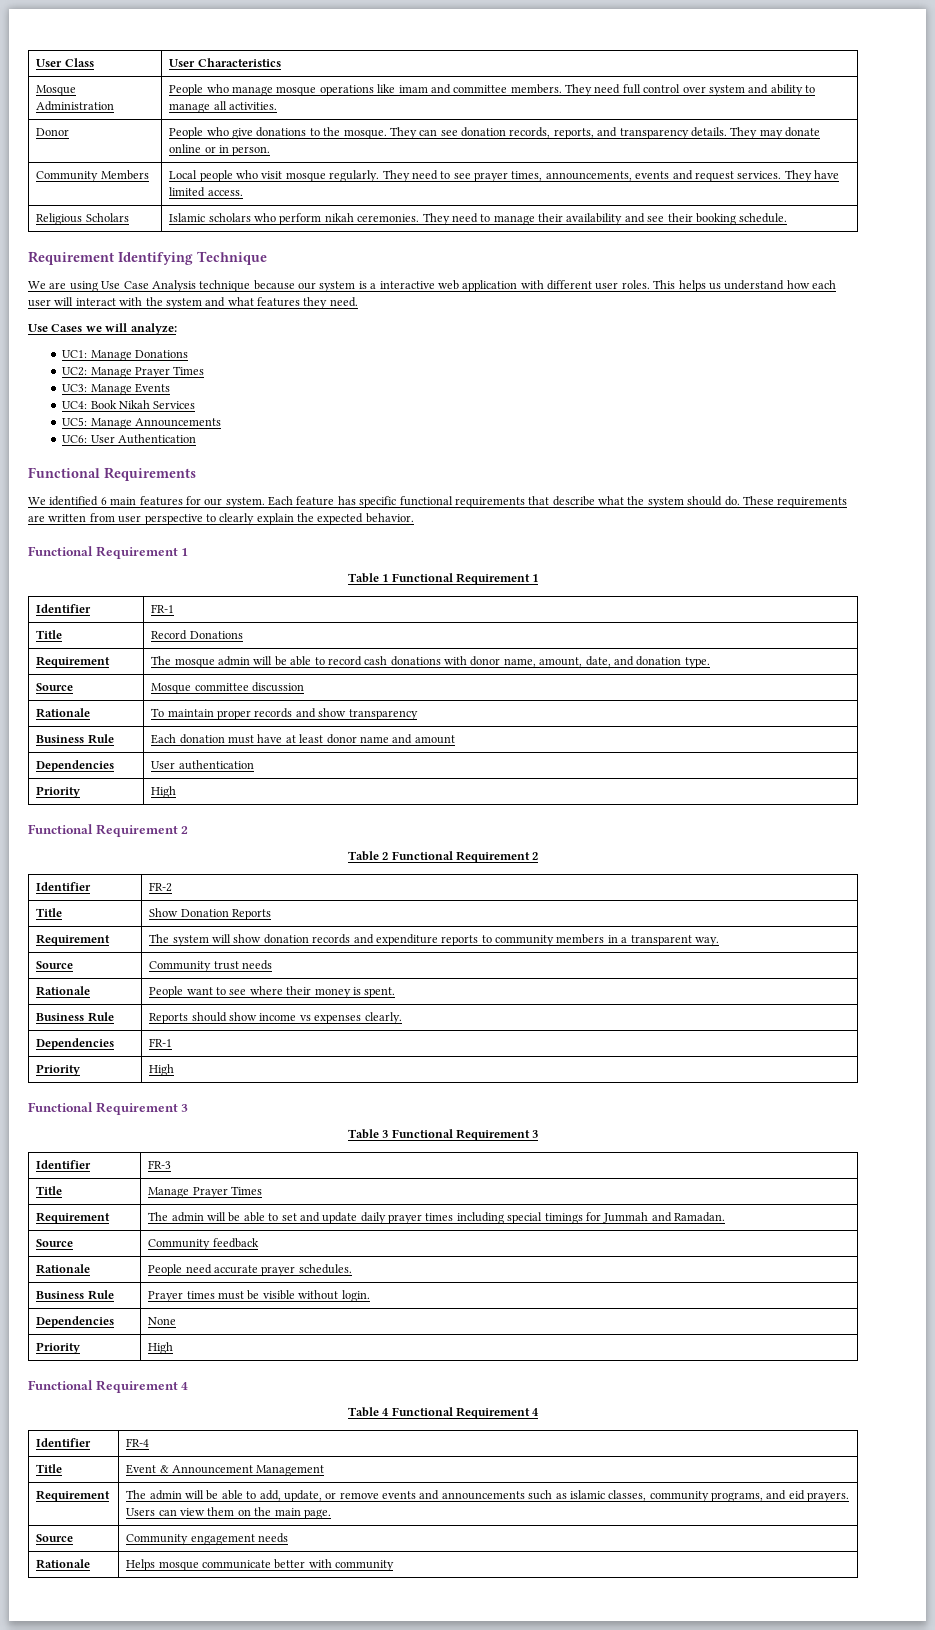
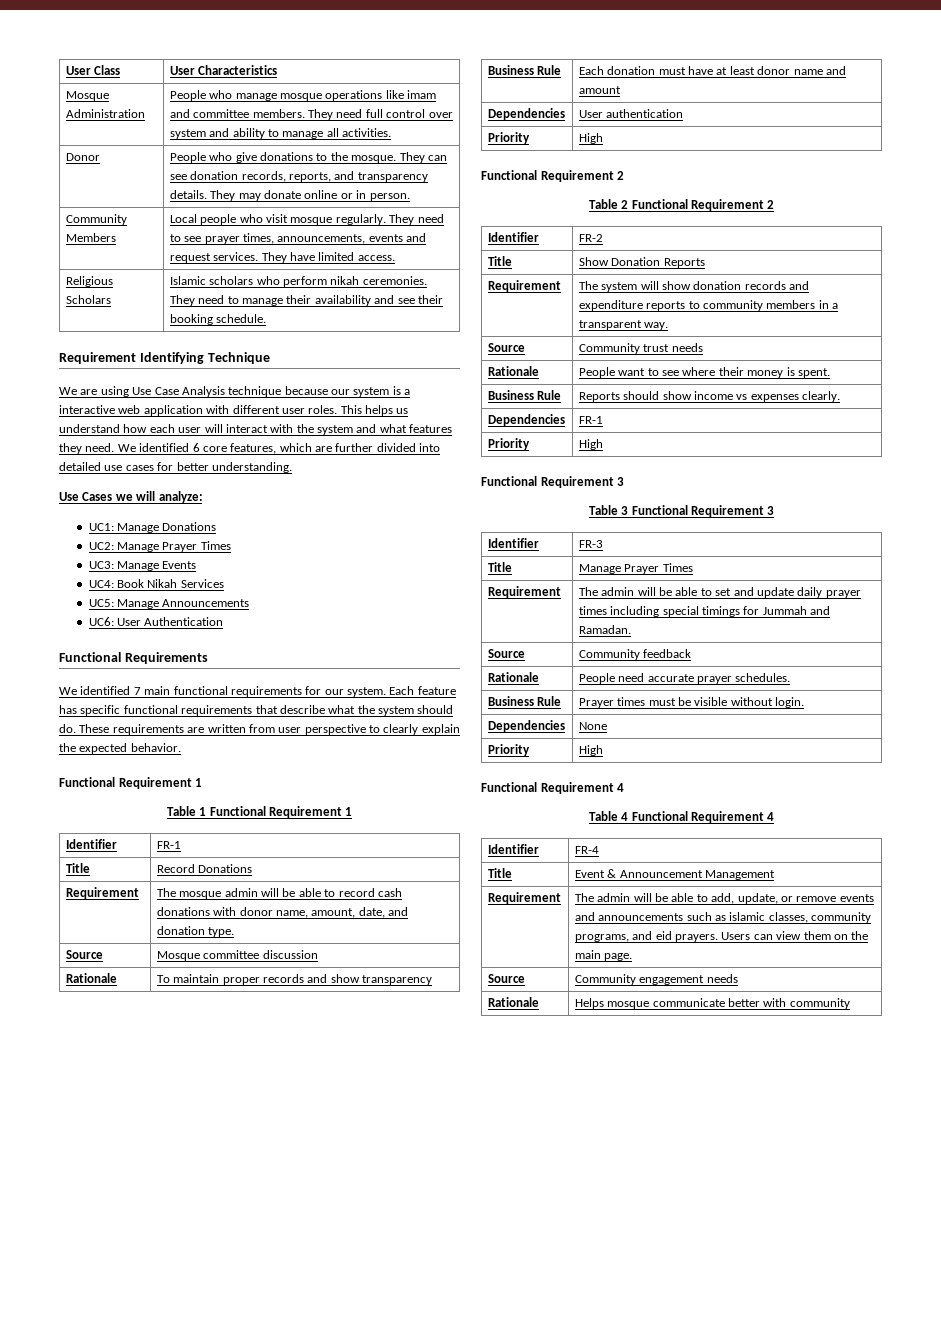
+ We identified 6 core features, which are further divided into detailed use cases for better understanding.
- We identified 6 main features for our system.
+ We identified 7 main functional requirements for our system.

